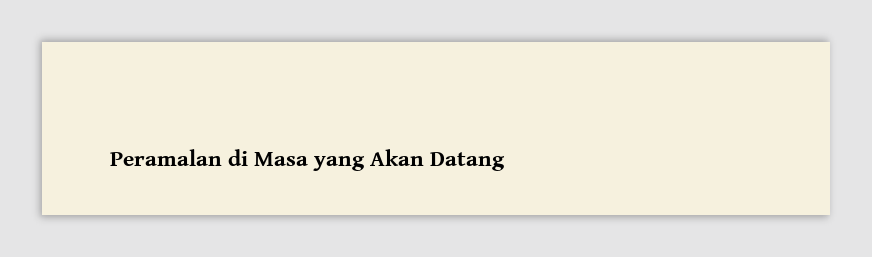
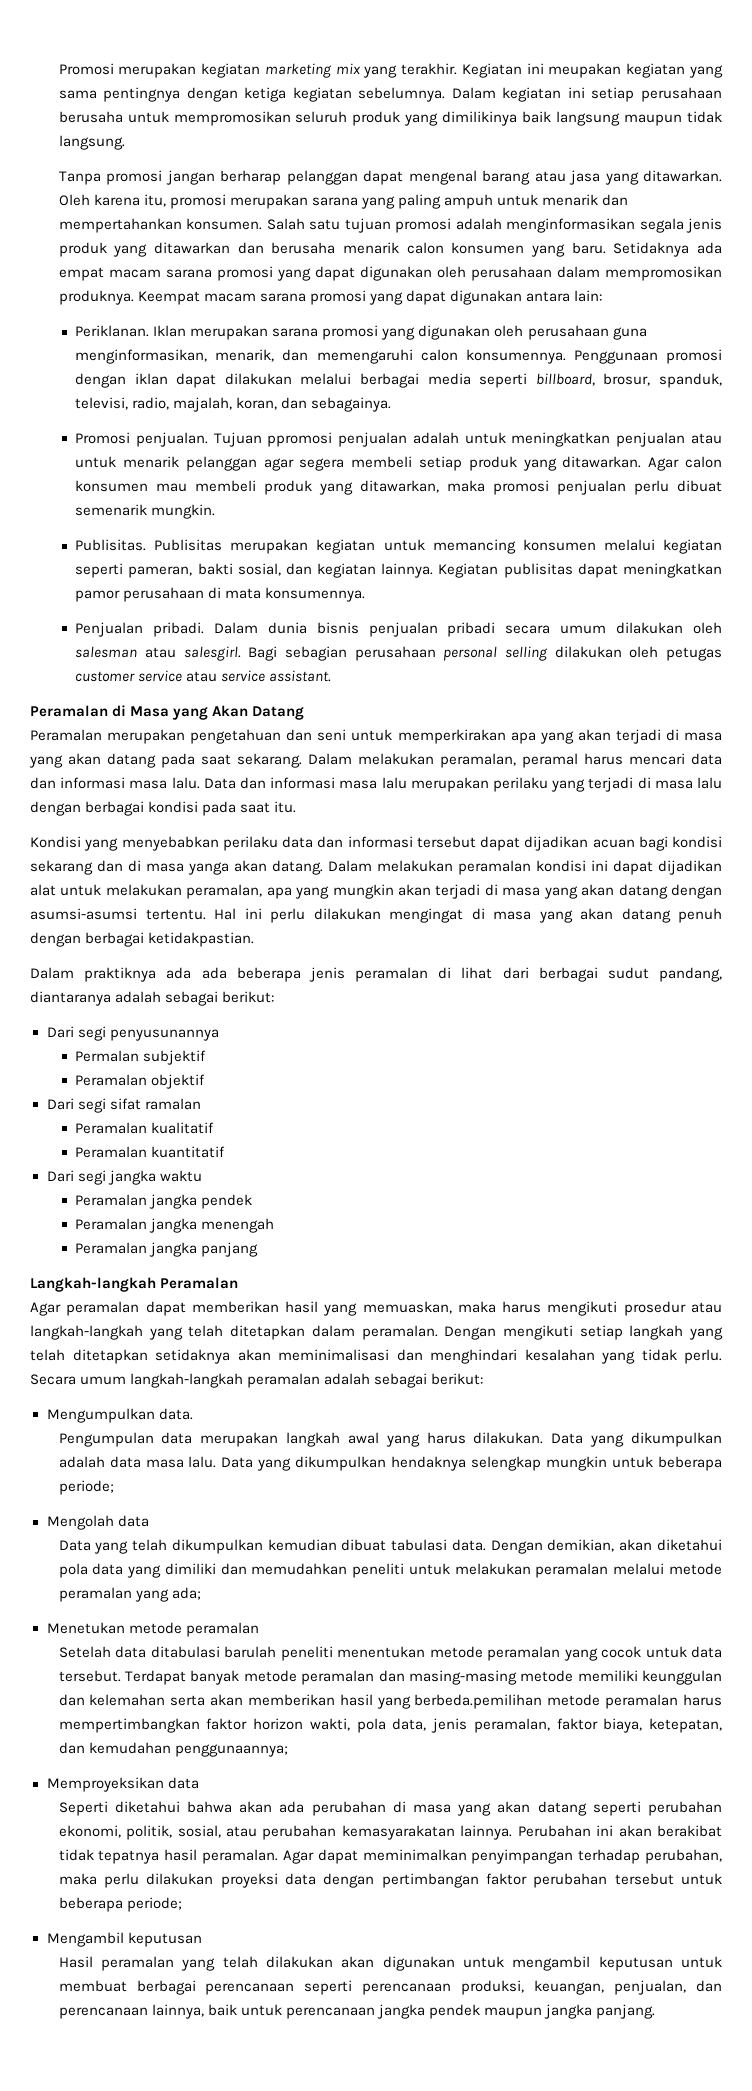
+ Promosi merupakan kegiatan marketing mix yang terakhir. Kegiatan ini meupakan kegiatan yang sama pentingnya dengan ketiga kegiatan sebelumnya. Dalam kegiatan ini setiap perusahaan berusaha untuk mempromosikan seluruh produk yang dimilikinya baik langsung maupun tidak langsung.
+ Tanpa promosi jangan berharap pelanggan dapat mengenal barang atau jasa yang ditawarkan. Oleh karena itu, promosi merupakan sarana yang paling ampuh untuk menarik dan mempertahankan konsumen. Salah satu tujuan promosi adalah menginformasikan segala jenis produk yang ditawarkan dan berusaha menarik calon konsumen yang baru. Setidaknya ada empat macam sarana promosi yang dapat digunakan oleh perusahaan dalam mempromosikan produknya. Keempat macam sarana promosi yang dapat digunakan antara lain:
+ Periklanan. Iklan merupakan sarana promosi yang digunakan oleh perusahaan guna menginformasikan, menarik, dan memengaruhi calon konsumennya. Penggunaan promosi dengan iklan dapat dilakukan melalui berbagai media seperti billboard, brosur, spanduk, televisi, radio, majalah, koran, dan sebagainya.
+ Promosi penjualan. Tujuan ppromosi penjualan adalah untuk meningkatkan penjualan atau untuk menarik pelanggan agar segera membeli setiap produk yang ditawarkan. Agar calon konsumen mau membeli produk yang ditawarkan, maka promosi penjualan perlu dibuat semenarik mungkin.
+ Publisitas. Publisitas merupakan kegiatan untuk memancing konsumen melalui kegiatan seperti pameran, bakti sosial, dan kegiatan lainnya. Kegiatan publisitas dapat meningkatkan pamor perusahaan di mata konsumennya.
+ Penjualan pribadi. Dalam dunia bisnis penjualan pribadi secara umum dilakukan oleh salesman atau salesgirl. Bagi sebagian perusahaan personal selling dilakukan oleh petugas customer service atau service assistant.
+ Peramalan merupakan pengetahuan dan seni untuk memperkirakan apa yang akan terjadi di masa yang akan datang pada saat sekarang. Dalam melakukan peramalan, peramal harus mencari data dan informasi masa lalu. Data dan informasi masa lalu merupakan perilaku yang terjadi di masa lalu dengan berbagai kondisi pada saat itu.
+ Kondisi yang menyebabkan perilaku data dan informasi tersebut dapat dijadikan acuan bagi kondisi sekarang dan di masa yanga akan datang. Dalam melakukan peramalan kondisi ini dapat dijadikan alat untuk melakukan peramalan, apa yang mungkin akan terjadi di masa yang akan datang dengan asumsi-asumsi tertentu. Hal ini perlu dilakukan mengingat di masa yang akan datang penuh dengan berbagai ketidakpastian.
+ Dalam praktiknya ada ada beberapa jenis peramalan di lihat dari berbagai sudut pandang, diantaranya adalah sebagai berikut:
+ Dari segi penyusunannya
+ Permalan subjektif
+ Peramalan objektif
+ Dari segi sifat ramalan
+ Peramalan kualitatif
+ Peramalan kuantitatif
+ Dari segi jangka waktu
+ Peramalan jangka pendek
+ Peramalan jangka menengah
+ Peramalan jangka panjang
+ Langkah-langkah Peramalan
+ Agar peramalan dapat memberikan hasil yang memuaskan, maka harus mengikuti prosedur atau langkah-langkah yang telah ditetapkan dalam peramalan. Dengan mengikuti setiap langkah yang telah ditetapkan setidaknya akan meminimalisasi dan menghindari kesalahan yang tidak perlu. Secara umum langkah-langkah peramalan adalah sebagai berikut:
+ Mengumpulkan data.
+ Pengumpulan data merupakan langkah awal yang harus dilakukan. Data yang dikumpulkan adalah data masa lalu. Data yang dikumpulkan hendaknya selengkap mungkin untuk beberapa periode;
+ Mengolah data
+ Data yang telah dikumpulkan kemudian dibuat tabulasi data. Dengan demikian, akan diketahui pola data yang dimiliki dan memudahkan peneliti untuk melakukan peramalan melalui metode peramalan yang ada;
+ Menetukan metode peramalan
+ Setelah data ditabulasi barulah peneliti menentukan metode peramalan yang cocok untuk data tersebut. Terdapat banyak metode peramalan dan masing-masing metode memiliki keunggulan dan kelemahan serta akan memberikan hasil yang berbeda.pemilihan metode peramalan harus mempertimbangkan faktor horizon wakti, pola data, jenis peramalan, faktor biaya, ketepatan, dan kemudahan penggunaannya;
+ Memproyeksikan data
+ Seperti diketahui bahwa akan ada perubahan di masa yang akan datang seperti perubahan ekonomi, politik, sosial, atau perubahan kemasyarakatan lainnya. Perubahan ini akan berakibat tidak tepatnya hasil peramalan. Agar dapat meminimalkan penyimpangan terhadap perubahan, maka perlu dilakukan proyeksi data dengan pertimbangan faktor perubahan tersebut untuk beberapa periode;
+ Mengambil keputusan
+ Hasil peramalan yang telah dilakukan akan digunakan untuk mengambil keputusan untuk membuat berbagai perencanaan seperti perencanaan produksi, keuangan, penjualan, dan perencanaan lainnya, baik untuk perencanaan jangka pendek maupun jangka panjang.

